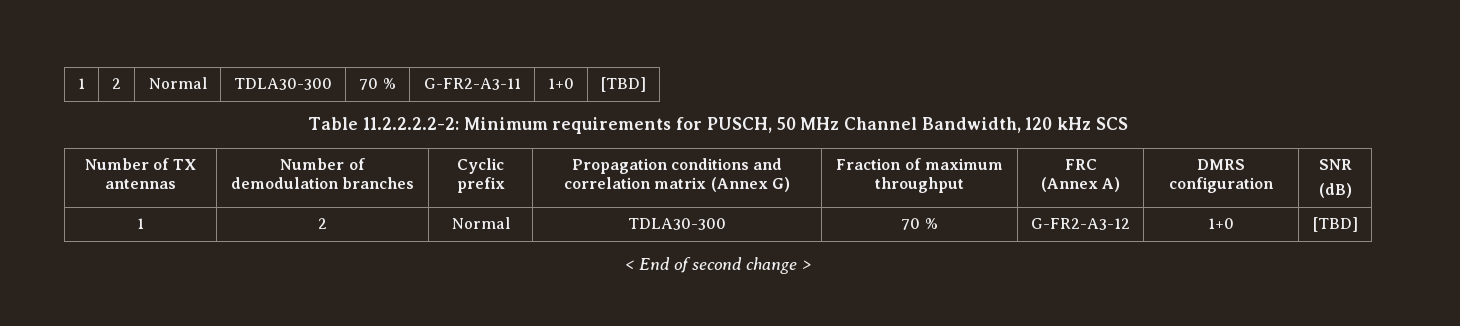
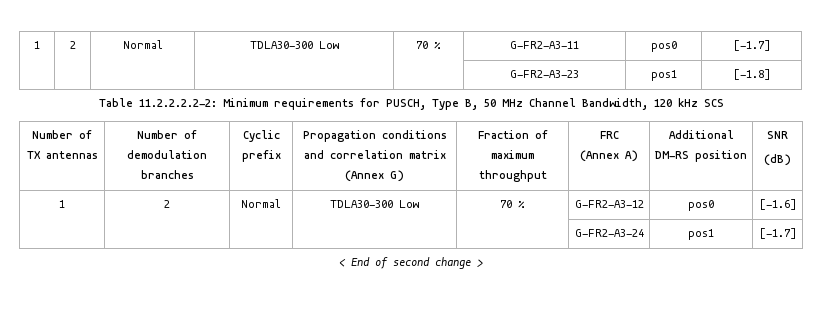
- 1 | 2 | Normal | TDLA30-300 | 70 % | G-FR2-A3-11 | 1+0 | [TBD]
+ 1 | 2 | Normal | TDLA30-300 Low | 70 % | G-FR2-A3-11 | pos0 | [-1.7]
+ | | | | | G-FR2-A3-23 | pos1 | [-1.8]
- Table 11.2.2.2.2-2: Minimum requirements for PUSCH, 50 MHz Channel Bandwidth, 120 kHz SCS
+ Table 11.2.2.2.2-2: Minimum requirements for PUSCH, Type B, 50 MHz Channel Bandwidth, 120 kHz SCS
  Number of TX antennas | Number of demodulation branches | Cyclic prefix | Propagation conditions and correlation matrix (Annex G) | Fraction of maximum throughput | FRC
- (Annex A) | DMRS configuration | SNR
+ (Annex A) | Additional DM-RS position | SNR
- 1 | 2 | Normal | TDLA30-300 | 70 % | G-FR2-A3-12 | 1+0 | [TBD]
+ 1 | 2 | Normal | TDLA30-300 Low | 70 % | G-FR2-A3-12 | pos0 | [-1.6]
+ | | | | | G-FR2-A3-24 | pos1 | [-1.7]

